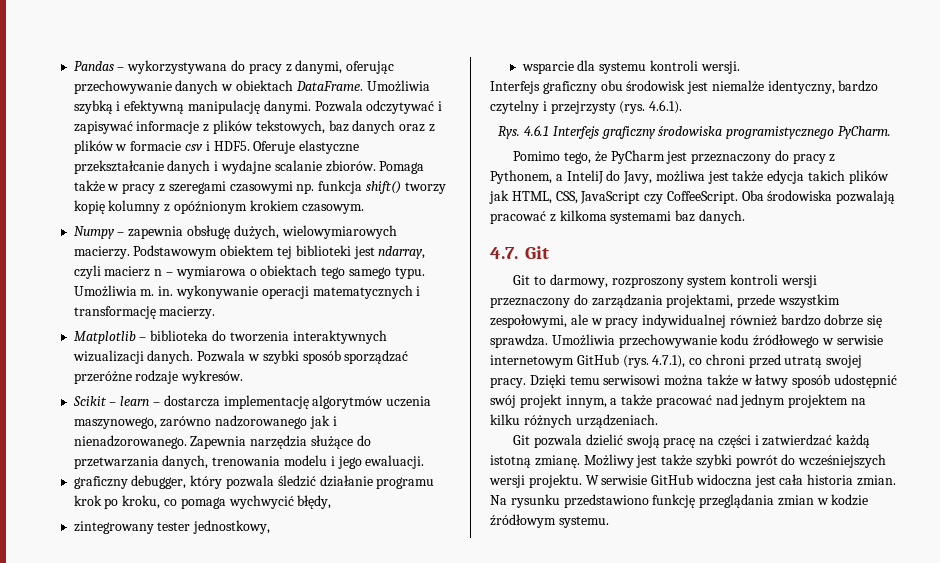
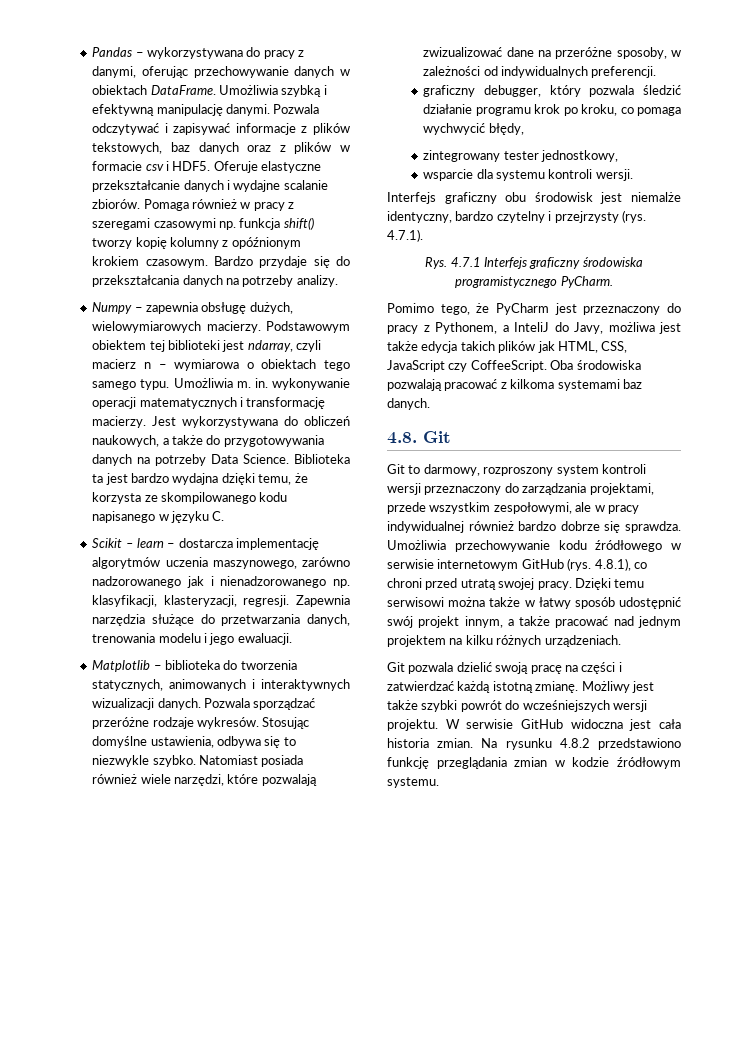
- Pomaga także w pracy z szeregami czasowymi np. funkcja shift() tworzy kopię kolumny z opóźnionym krokiem czasowym.
+ Pomaga również w pracy z szeregami czasowymi np. funkcja shift() tworzy kopię kolumny z opóźnionym krokiem czasowym. Bardzo przydaje się do przekształcania danych na potrzeby analizy.
- Umożliwia m. in. wykonywanie operacji matematycznych i transformację macierzy.
- Matplotlib – biblioteka do tworzenia interaktywnych wizualizacji danych. Pozwala w szybki sposób sporządzać przeróżne rodzaje wykresów.
+ Umożliwia m. in. wykonywanie operacji matematycznych i transformację macierzy. Jest wykorzystywana do obliczeń naukowych, a także do przygotowywania danych na potrzeby Data Science. Biblioteka ta jest bardzo wydajna dzięki temu, że korzysta ze skompilowanego kodu napisanego w języku C.
- Scikit – learn – dostarcza implementację algorytmów uczenia maszynowego, zarówno nadzorowanego jak i nienadzorowanego.
+ Scikit – learn – dostarcza implementację algorytmów uczenia maszynowego, zarówno nadzorowanego jak i nienadzorowanego np. klasyfikacji, klasteryzacji, regresji.
+ Matplotlib – biblioteka do tworzenia statycznych, animowanych i interaktywnych wizualizacji danych. Pozwala sporządzać przeróżne rodzaje wykresów. Stosując domyślne ustawienia, odbywa się to niezwykle szybko. Natomiast posiada również wiele narzędzi, które pozwalają zwizualizować dane na przeróżne sposoby, w zależności od indywidualnych preferencji.
- 4.6.1).
+ 4.7.1).
- Rys. 4.6.1 Interfejs graficzny środowiska programistycznego PyCharm.
+ Rys. 4.7.1 Interfejs graficzny środowiska programistycznego PyCharm.
- 4.7. Git
+ 4.8. Git
- 4.7.1), co chroni przed utratą swojej pracy.
+ 4.8.1), co chroni przed utratą swojej pracy.
- Na rysunku przedstawiono funkcję przeglądania zmian w kodzie źródłowym systemu.
+ Na rysunku 4.8.2 przedstawiono funkcję przeglądania zmian w kodzie źródłowym systemu.

